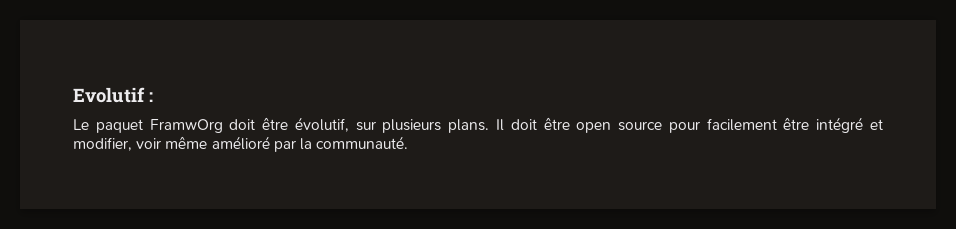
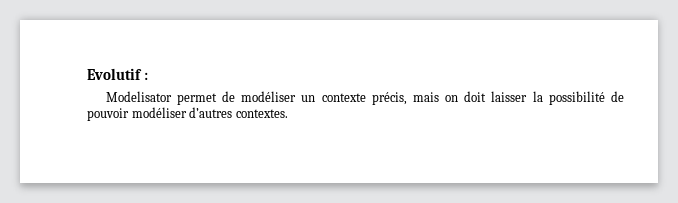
- Le paquet FramwOrg doit être évolutif, sur plusieurs plans. Il doit être open source pour facilement être intégré et modifier, voir même amélioré par la communauté.
+ Modelisator permet de modéliser un contexte précis, mais on doit laisser la possibilité de pouvoir modéliser d’autres contextes.

